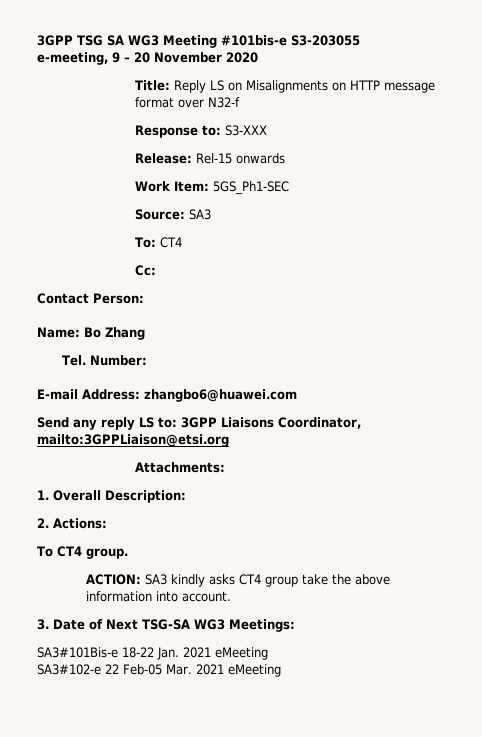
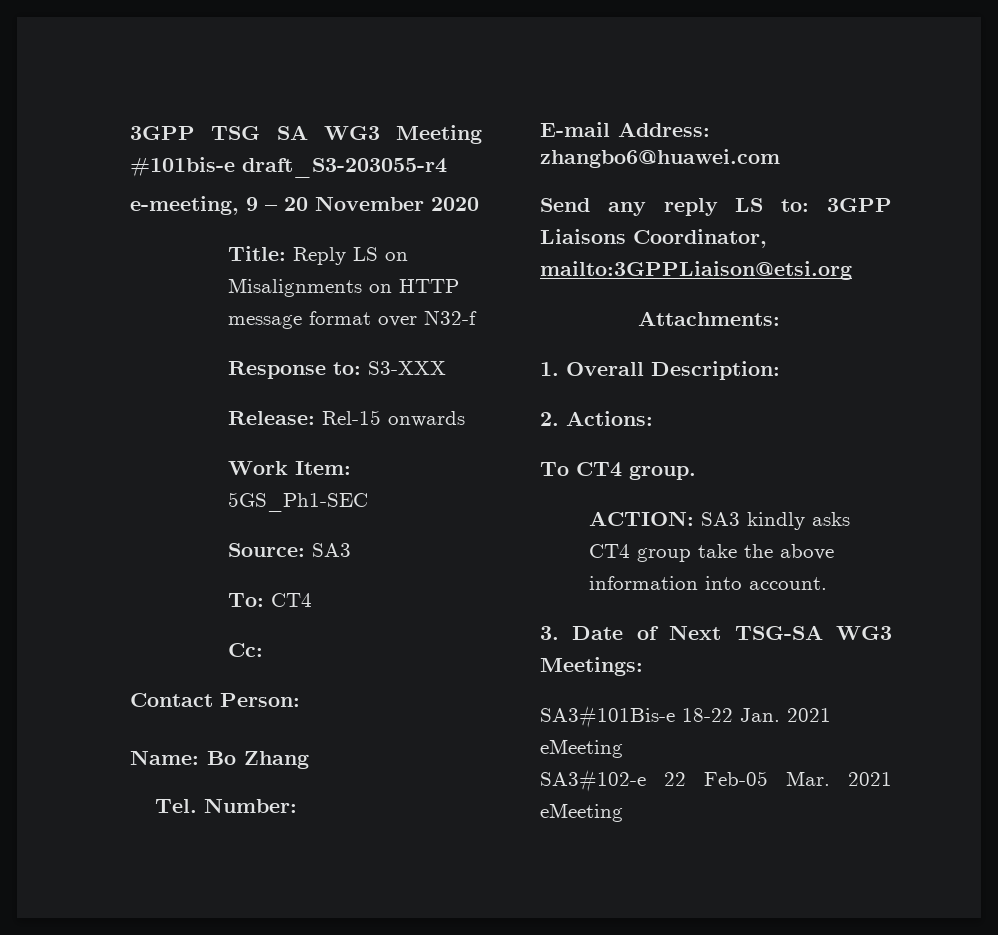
- 3GPP TSG SA WG3 Meeting #101bis-e S3-203055
+ 3GPP TSG SA WG3 Meeting #101bis-e draft_S3-203055-r4

